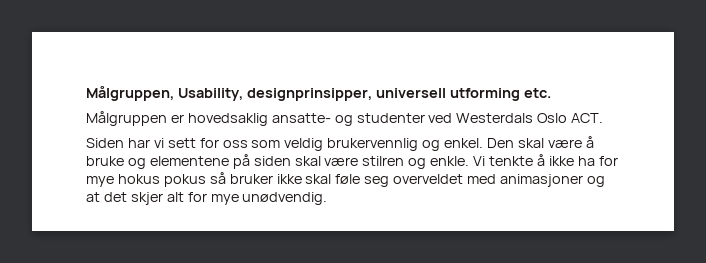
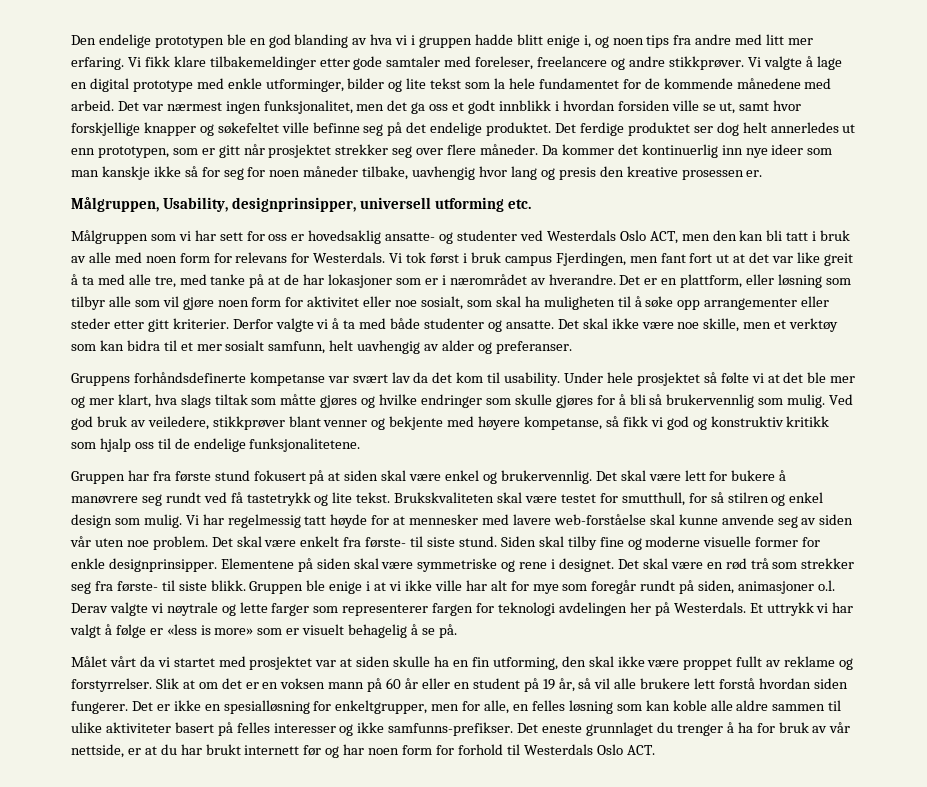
+ Den endelige prototypen ble en god blanding av hva vi i gruppen hadde blitt enige i, og noen tips fra andre med litt mer erfaring. Vi fikk klare tilbakemeldinger etter gode samtaler med foreleser, freelancere og andre stikkprøver. Vi valgte å lage en digital prototype med enkle utforminger, bilder og lite tekst som la hele fundamentet for de kommende månedene med arbeid. Det var nærmest ingen funksjonalitet, men det ga oss et godt innblikk i hvordan forsiden ville se ut, samt hvor forskjellige knapper og søkefeltet ville befinne seg på det endelige produktet. Det ferdige produktet ser dog helt annerledes ut enn prototypen, som er gitt når prosjektet strekker seg over flere måneder. Da kommer det kontinuerlig inn nye ideer som man kanskje ikke så for seg for noen måneder tilbake, uavhengig hvor lang og presis den kreative prosessen er.
- Målgruppen er hovedsaklig ansatte- og studenter ved Westerdals Oslo ACT.
- Siden har vi sett for oss som veldig brukervennlig og enkel. Den skal være å bruke og elementene på siden skal være stilren og enkle. Vi tenkte å ikke ha for mye hokus pokus så bruker ikke skal føle seg overveldet med animasjoner og at det skjer alt for mye unødvendig.
+ Målgruppen som vi har sett for oss er hovedsaklig ansatte- og studenter ved Westerdals Oslo ACT, men den kan bli tatt i bruk av alle med noen form for relevans for Westerdals. Vi tok først i bruk campus Fjerdingen, men fant fort ut at det var like greit å ta med alle tre, med tanke på at de har lokasjoner som er i nærområdet av hverandre. Det er en plattform, eller løsning som tilbyr alle som vil gjøre noen form for aktivitet eller noe sosialt, som skal ha muligheten til å søke opp arrangementer eller steder etter gitt kriterier. Derfor valgte vi å ta med både studenter og ansatte. Det skal ikke være noe skille, men et verktøy som kan bidra til et mer sosialt samfunn, helt uavhengig av alder og preferanser.
+ Gruppens forhåndsdefinerte kompetanse var svært lav da det kom til usability. Under hele prosjektet så følte vi at det ble mer og mer klart, hva slags tiltak som måtte gjøres og hvilke endringer som skulle gjøres for å bli så brukervennlig som mulig. Ved god bruk av veiledere, stikkprøver blant venner og bekjente med høyere kompetanse, så fikk vi god og konstruktiv kritikk som hjalp oss til de endelige funksjonalitetene.
+ Gruppen har fra første stund fokusert på at siden skal være enkel og brukervennlig. Det skal være lett for bukere å manøvrere seg rundt ved få tastetrykk og lite tekst. Brukskvaliteten skal være testet for smutthull, for så stilren og enkel design som mulig. Vi har regelmessig tatt høyde for at mennesker med lavere web-forståelse skal kunne anvende seg av siden vår uten noe problem. Det skal være enkelt fra første- til siste stund. Siden skal tilby fine og moderne visuelle former for enkle designprinsipper. Elementene på siden skal være symmetriske og rene i designet. Det skal være en rød trå som strekker seg fra første- til siste blikk. Gruppen ble enige i at vi ikke ville har alt for mye som foregår rundt på siden, animasjoner o.l. Derav valgte vi nøytrale og lette farger som representerer fargen for teknologi avdelingen her på Westerdals. Et uttrykk vi har valgt å følge er «less is more» som er visuelt behagelig å se på.
+ Målet vårt da vi startet med prosjektet var at siden skulle ha en fin utforming, den skal ikke være proppet fullt av reklame og forstyrrelser. Slik at om det er en voksen mann på 60 år eller en student på 19 år, så vil alle brukere lett forstå hvordan siden fungerer. Det er ikke en spesialløsning for enkeltgrupper, men for alle, en felles løsning som kan koble alle aldre sammen til ulike aktiviteter basert på felles interesser og ikke samfunns-prefikser. Det eneste grunnlaget du trenger å ha for bruk av vår nettside, er at du har brukt internett før og har noen form for forhold til Westerdals Oslo ACT.

